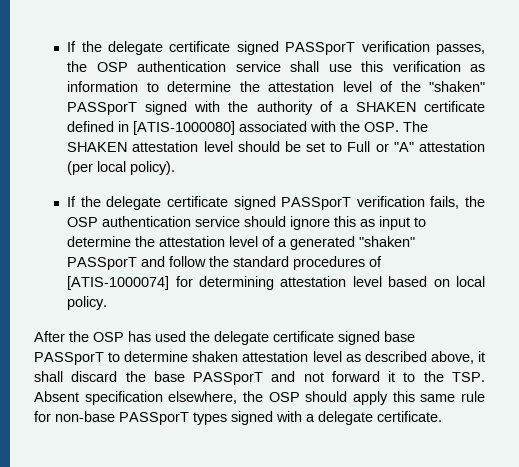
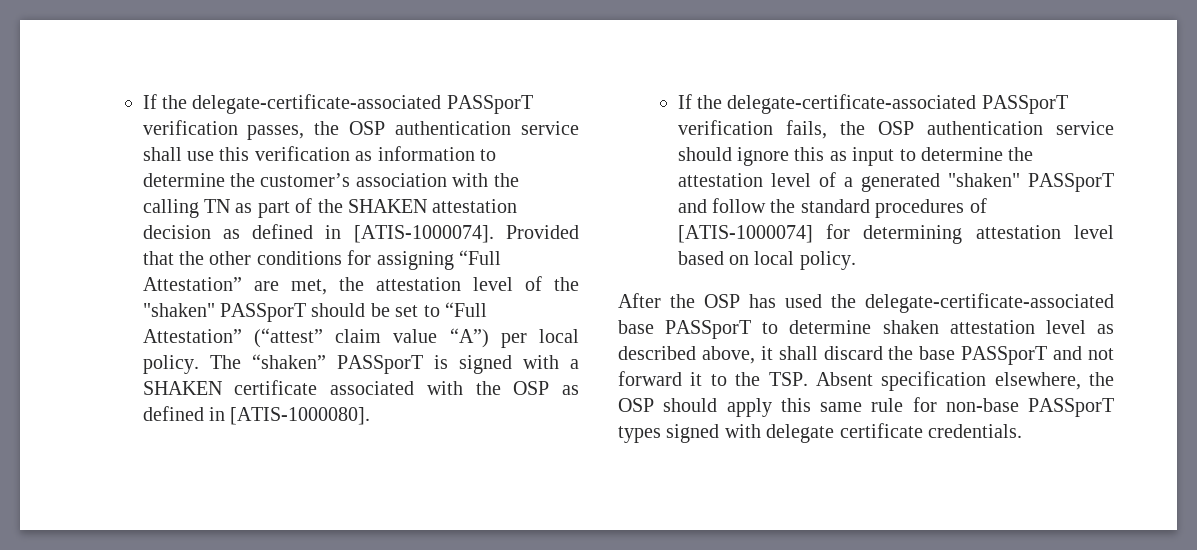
- If the delegate certificate signed PASSporT verification passes, the OSP authentication service shall use this verification as information to determine the attestation level of the "shaken" PASSporT signed with the authority of a SHAKEN certificate defined in [ATIS-1000080] associated with the OSP. The SHAKEN attestation level should be set to Full or "A" attestation (per local policy).
- If the delegate certificate signed PASSporT verification fails, the OSP authentication service should ignore this as input to determine the attestation level of a generated "shaken" PASSporT and follow the standard procedures of [ATIS-1000074] for determining attestation level based on local policy.
+ If the delegate-certificate-associated PASSporT verification passes, the OSP authentication service shall use this verification as information to determine the customer’s association with the calling TN as part of the SHAKEN attestation decision as defined in [ATIS-1000074]. Provided that the other conditions for assigning “Full Attestation” are met, the attestation level of the "shaken" PASSporT should be set to “Full Attestation” (“attest” claim value “A”) per local policy. The “shaken” PASSporT is signed with a SHAKEN certificate associated with the OSP as defined in [ATIS-1000080].
+ If the delegate-certificate-associated PASSporT verification fails, the OSP authentication service should ignore this as input to determine the attestation level of a generated "shaken" PASSporT and follow the standard procedures of [ATIS-1000074] for determining attestation level based on local policy.
- After the OSP has used the delegate certificate signed base PASSporT to determine shaken attestation level as described above, it shall discard the base PASSporT and not forward it to the TSP. Absent specification elsewhere, the OSP should apply this same rule for non-base PASSporT types signed with a delegate certificate.
+ After the OSP has used the delegate-certificate-associated base PASSporT to determine shaken attestation level as described above, it shall discard the base PASSporT and not forward it to the TSP. Absent specification elsewhere, the OSP should apply this same rule for non-base PASSporT types signed with delegate certificate credentials.

